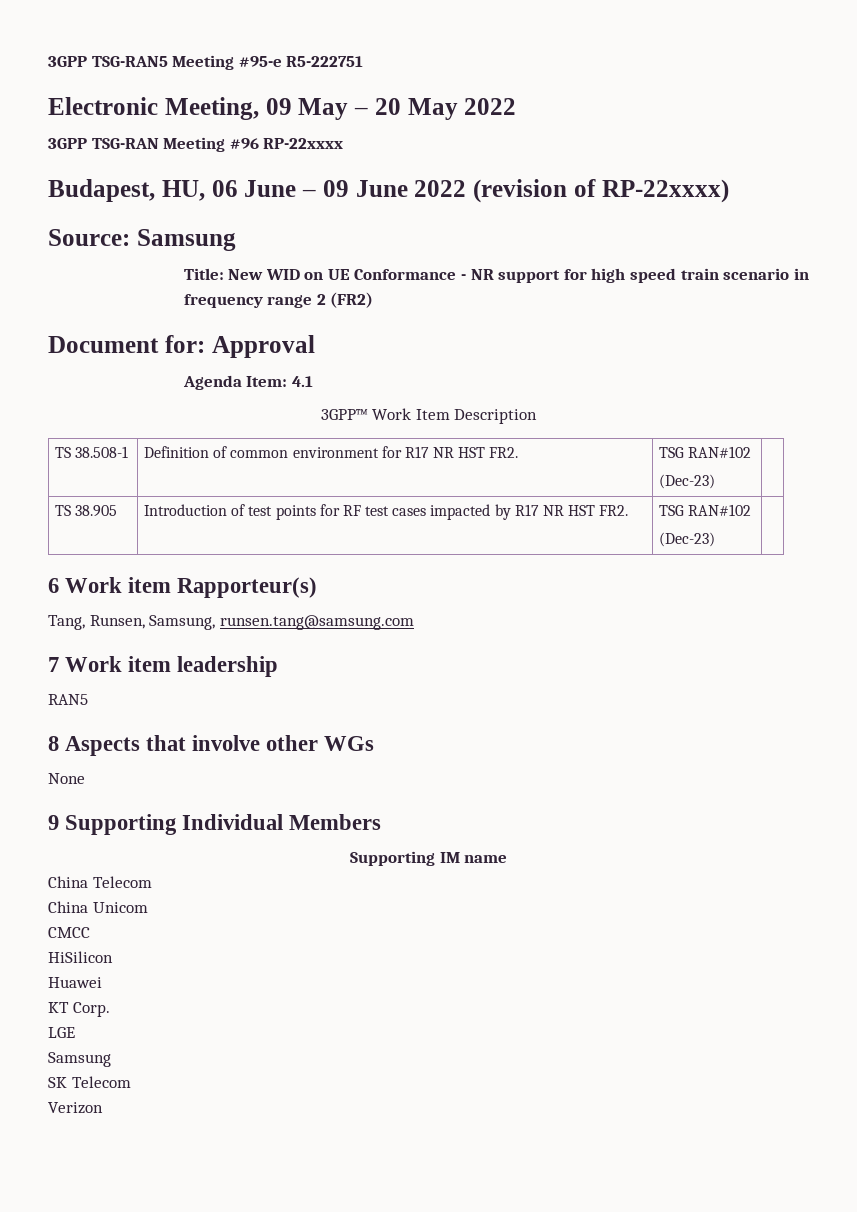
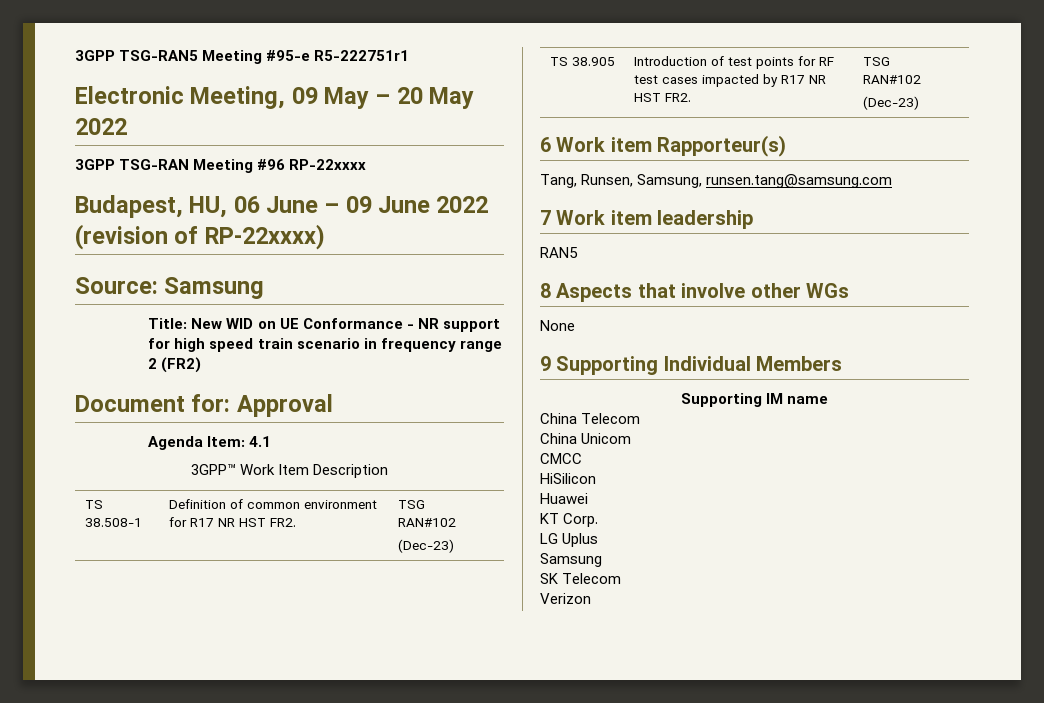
- 3GPP TSG-RAN5 Meeting #95-e R5-222751
+ 3GPP TSG-RAN5 Meeting #95-e R5-222751r1
- LGE
+ LG Uplus

